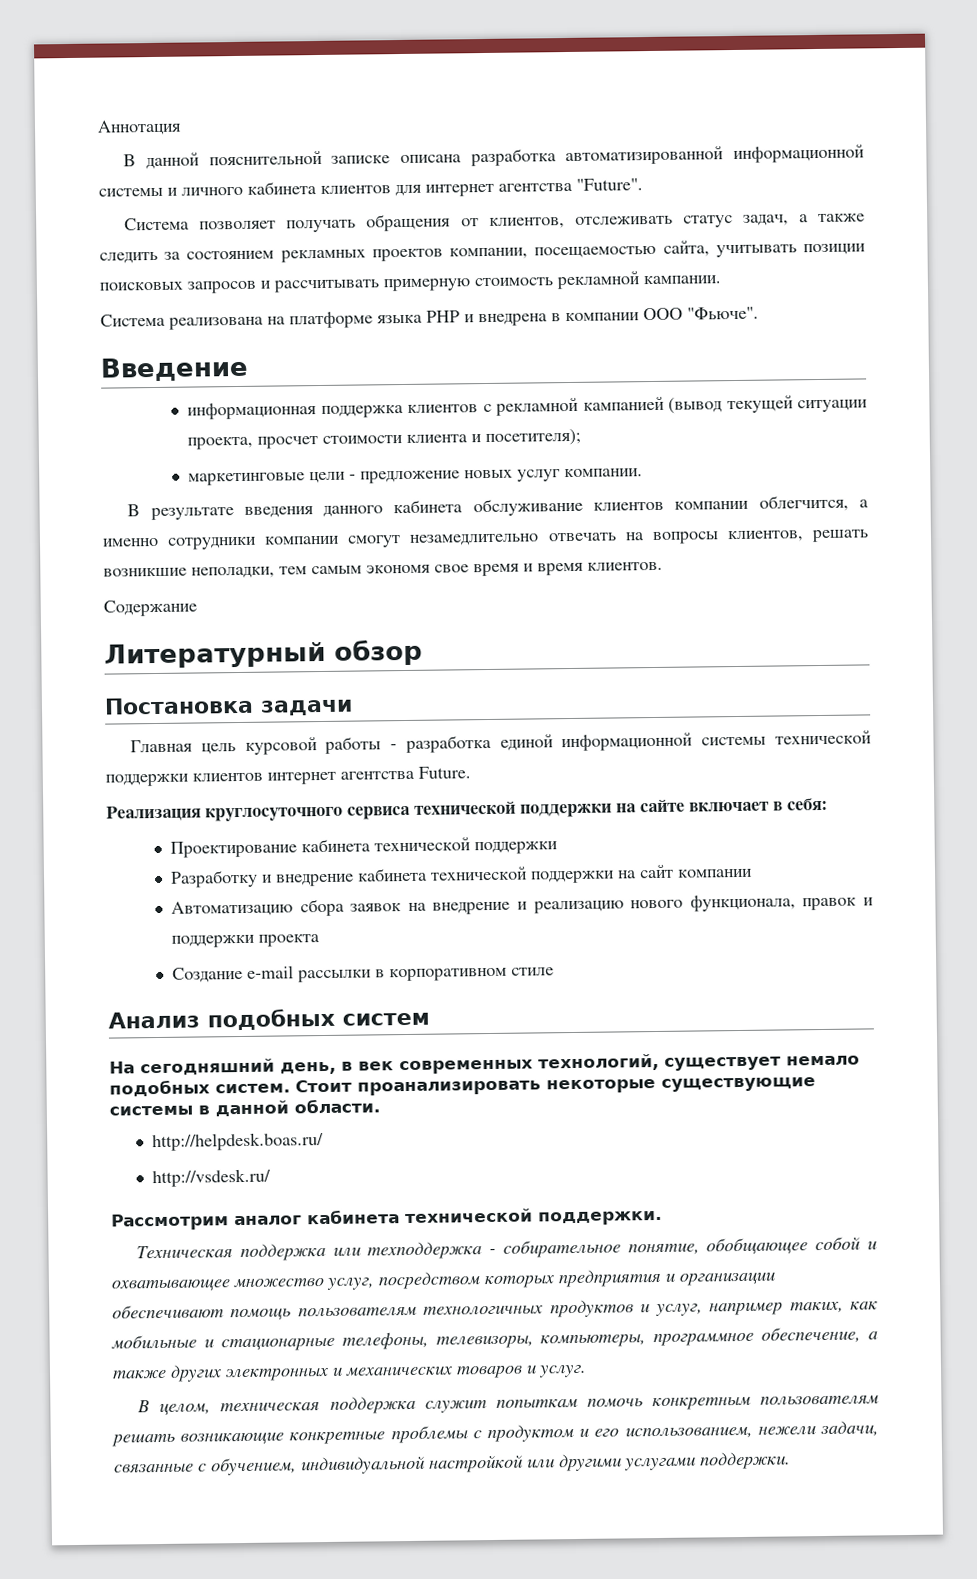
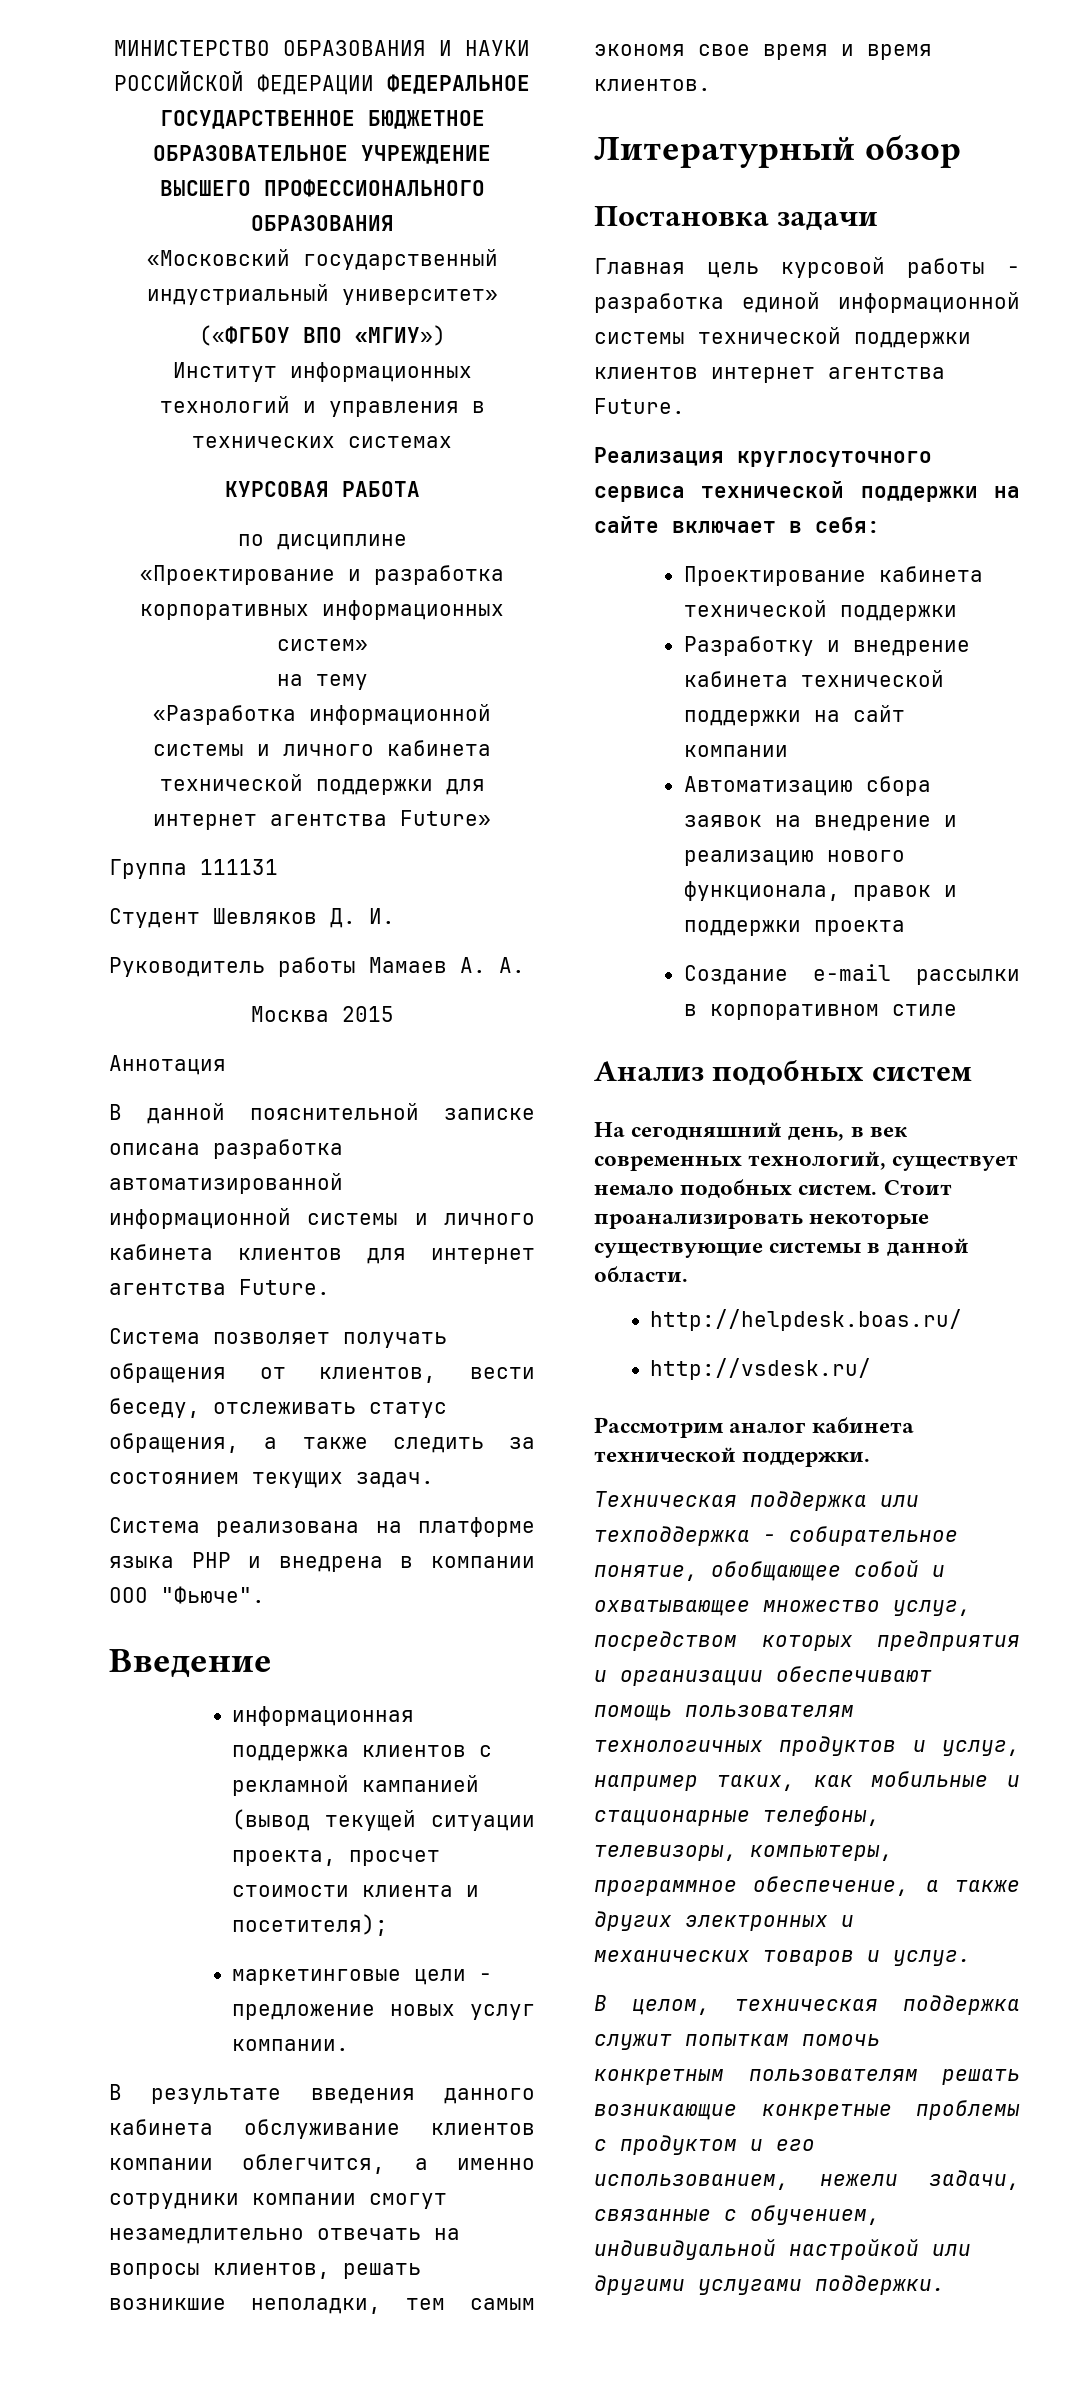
+ МИНИСТЕРСТВО ОБРАЗОВАНИЯ И НАУКИ РОССИЙСКОЙ ФЕДЕРАЦИИ ФЕДЕРАЛЬНОЕ ГОСУДАРСТВЕННОЕ БЮДЖЕТНОЕ ОБРАЗОВАТЕЛЬНОЕ УЧРЕЖДЕНИЕ ВЫСШЕГО ПРОФЕССИОНАЛЬНОГО ОБРАЗОВАНИЯ
+ «Московский государственный индустриальный университет»
+ («ФГБОУ ВПО «МГИУ»)
+ Институт информационных технологий и управления в технических системах
+ КУРСОВАЯ РАБОТА
+ по дисциплине
+ «Проектирование и разработка корпоративных информационных систем»
+ на тему
+ «Разработка информационной системы и личного кабинета технической поддержки для интернет агентства Future»
+ Группа 111131
+ Студент Шевляков Д. И.
+ Руководитель работы Мамаев А. А.
+ Москва 2015
- В данной пояснительной записке описана разработка автоматизированной информационной системы и личного кабинета клиентов для интернет агентства "Future".
+ В данной пояснительной записке описана разработка автоматизированной информационной системы и личного кабинета клиентов для интернет агентства Future.
- Система позволяет получать обращения от клиентов, отслеживать статус задач, а также следить за состоянием рекламных проектов компании, посещаемостью сайта, учитывать позиции поисковых запросов и рассчитывать примерную стоимость рекламной кампании.
+ Система позволяет получать обращения от клиентов, вести беседу, отслеживать статус обращения, а также следить за состоянием текущих задач.
- Содержание

